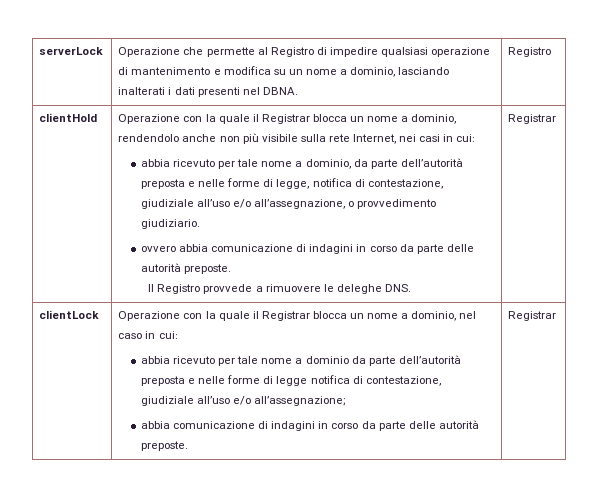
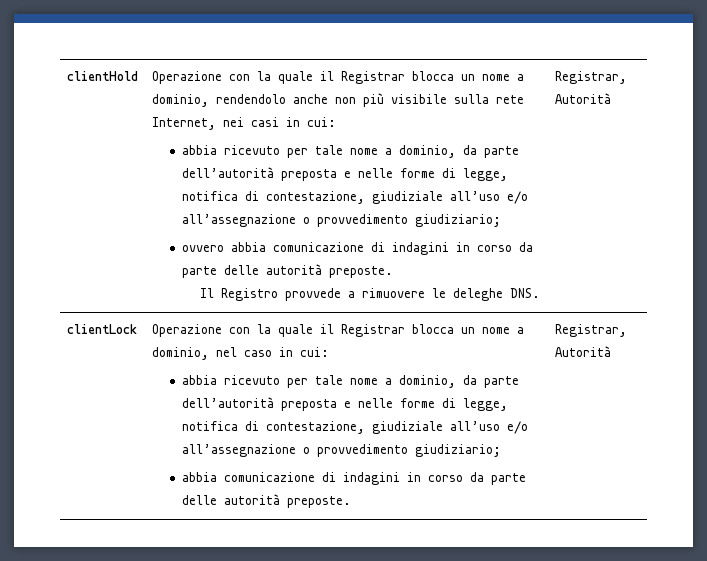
- serverLock | Operazione che permette al Registro di impedire qualsiasi operazione di mantenimento e modifica su un nome a dominio, lasciando inalterati i dati presenti nel DBNA. | Registro
  Operazione con la quale il Registrar blocca un nome a dominio, rendendolo anche non più visibile sulla rete Internet, nei casi in cui:
- abbia ricevuto per tale nome a dominio, da parte dell’autorità preposta e nelle forme di legge, notifica di contestazione, giudiziale all’uso e/o all’assegnazione, o provvedimento giudiziario.
+ abbia ricevuto per tale nome a dominio, da parte dell’autorità preposta e nelle forme di legge, notifica di contestazione, giudiziale all’uso e/o all’assegnazione o provvedimento giudiziario;
- Il Registro provvede a rimuovere le deleghe DNS. | Registrar
+ Il Registro provvede a rimuovere le deleghe DNS. | Registrar, Autorità
  Operazione con la quale il Registrar blocca un nome a dominio, nel caso in cui:
- abbia ricevuto per tale nome a dominio da parte dell’autorità preposta e nelle forme di legge notifica di contestazione, giudiziale all’uso e/o all’assegnazione;
+ abbia ricevuto per tale nome a dominio, da parte dell’autorità preposta e nelle forme di legge, notifica di contestazione, giudiziale all’uso e/o all’assegnazione o provvedimento giudiziario;
- abbia comunicazione di indagini in corso da parte delle autorità preposte. | Registrar
+ abbia comunicazione di indagini in corso da parte delle autorità preposte. | Registrar, Autorità

